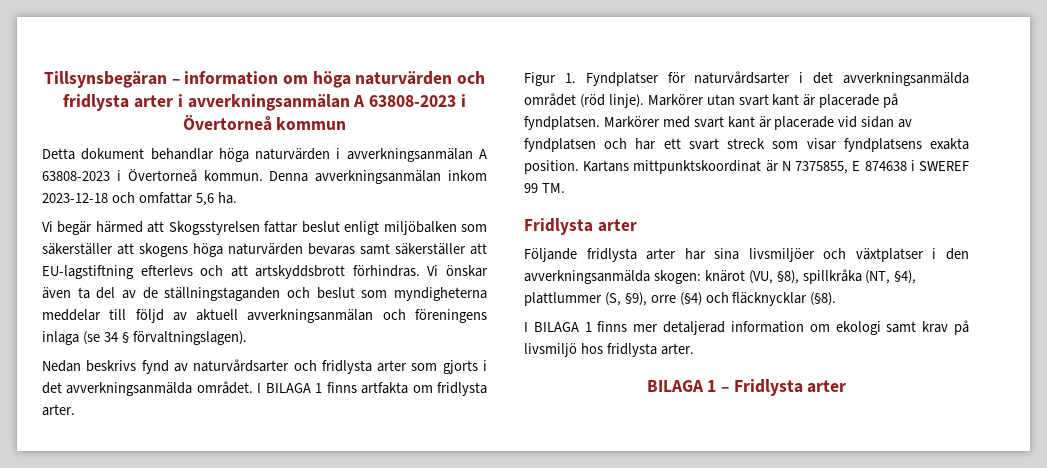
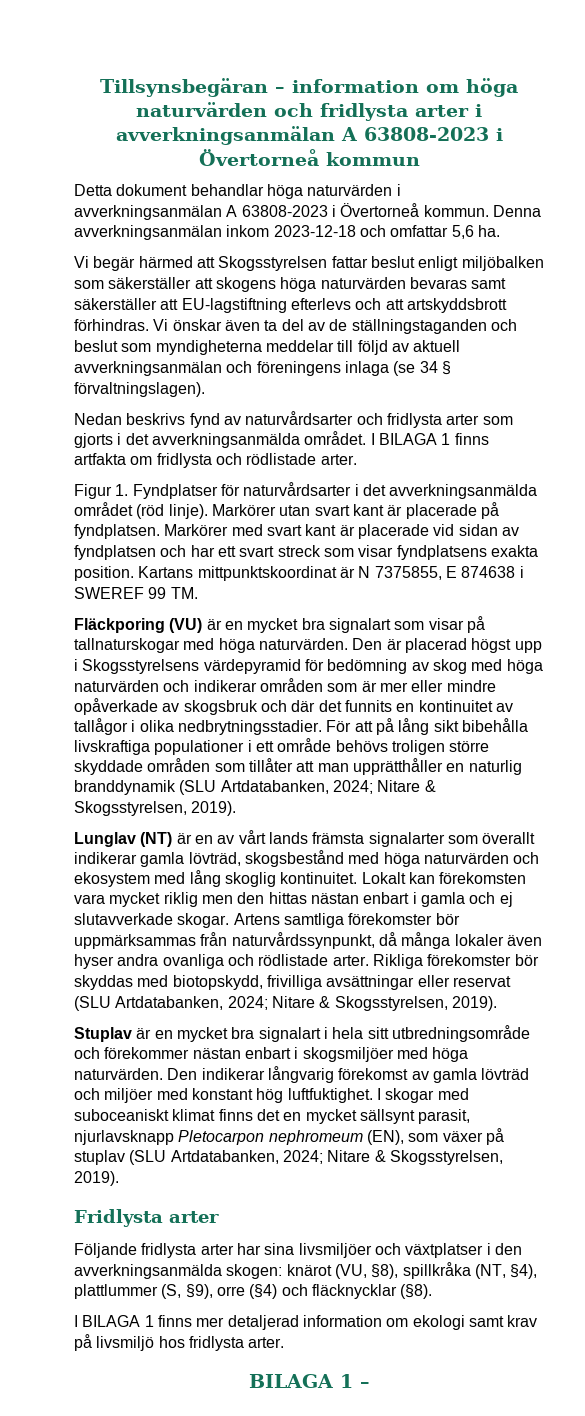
- I BILAGA 1 finns artfakta om fridlysta arter.
+ I BILAGA 1 finns artfakta om fridlysta och rödlistade arter.
+ Fläckporing (VU) är en mycket bra signalart som visar på tallnaturskogar med höga naturvärden. Den är placerad högst upp i Skogsstyrelsens värdepyramid för bedömning av skog med höga naturvärden och indikerar områden som är mer eller mindre opåverkade av skogsbruk och där det funnits en kontinuitet av tallågor i olika nedbrytningsstadier. För att på lång sikt bibehålla livskraftiga populationer i ett område behövs troligen större skyddade områden som tillåter att man upprätthåller en naturlig branddynamik (SLU Artdatabanken, 2024; Nitare & Skogsstyrelsen, 2019).
+ Lunglav (NT) är en av vårt lands främsta signalarter som överallt indikerar gamla lövträd, skogsbestånd med höga naturvärden och ekosystem med lång skoglig kontinuitet. Lokalt kan förekomsten vara mycket riklig men den hittas nästan enbart i gamla och ej slutavverkade skogar. Artens samtliga förekomster bör uppmärksammas från naturvårdssynpunkt, då många lokaler även hyser andra ovanliga och rödlistade arter. Rikliga förekomster bör skyddas med biotopskydd, frivilliga avsättningar eller reservat (SLU Artdatabanken, 2024; Nitare & Skogsstyrelsen, 2019).
+ Stuplav är en mycket bra signalart i hela sitt utbredningsområde och förekommer nästan enbart i skogsmiljöer med höga naturvärden. Den indikerar långvarig förekomst av gamla lövträd och miljöer med konstant hög luftfuktighet. I skogar med suboceaniskt klimat finns det en mycket sällsynt parasit, njurlavsknapp Pletocarpon nephromeum (EN), som växer på stuplav (SLU Artdatabanken, 2024; Nitare & Skogsstyrelsen, 2019).
- BILAGA 1 – Fridlysta arter
+ BILAGA 1 –

